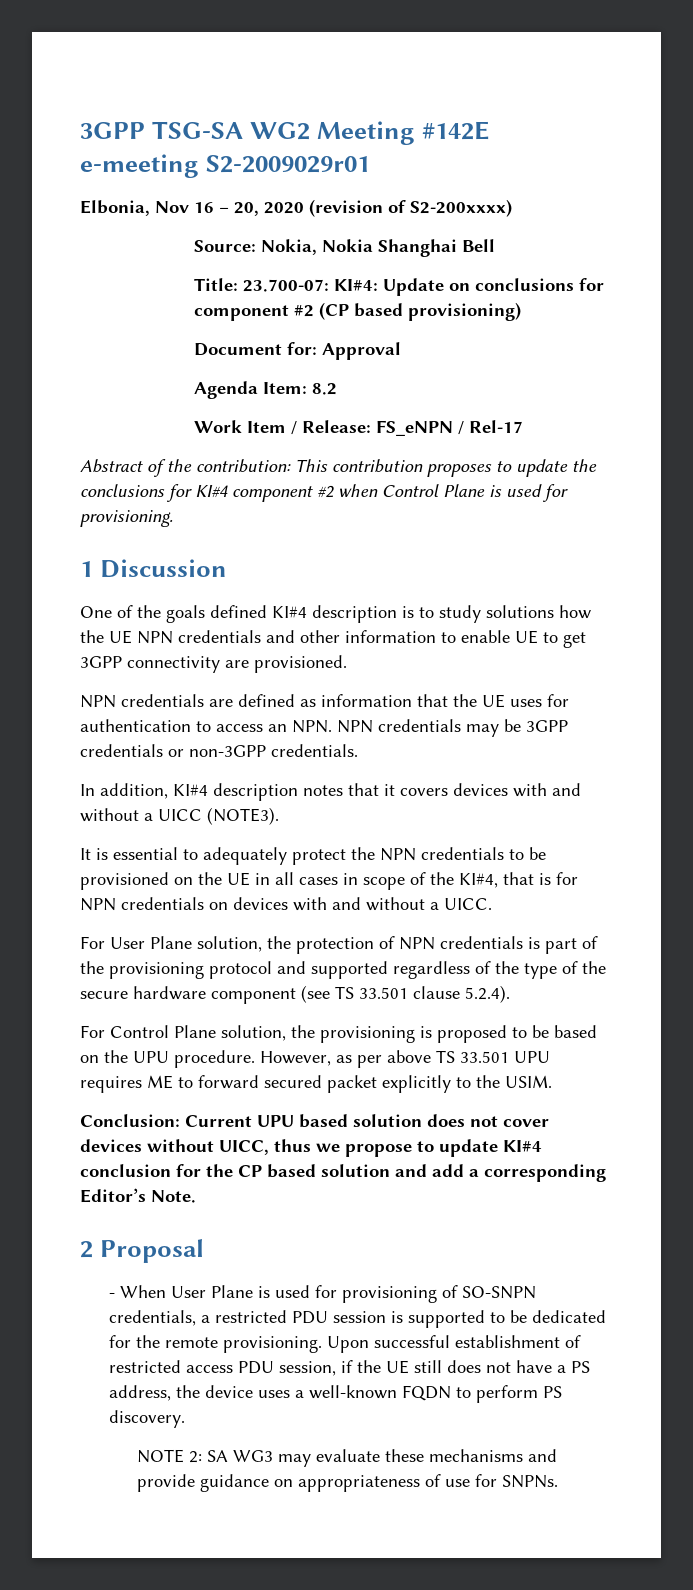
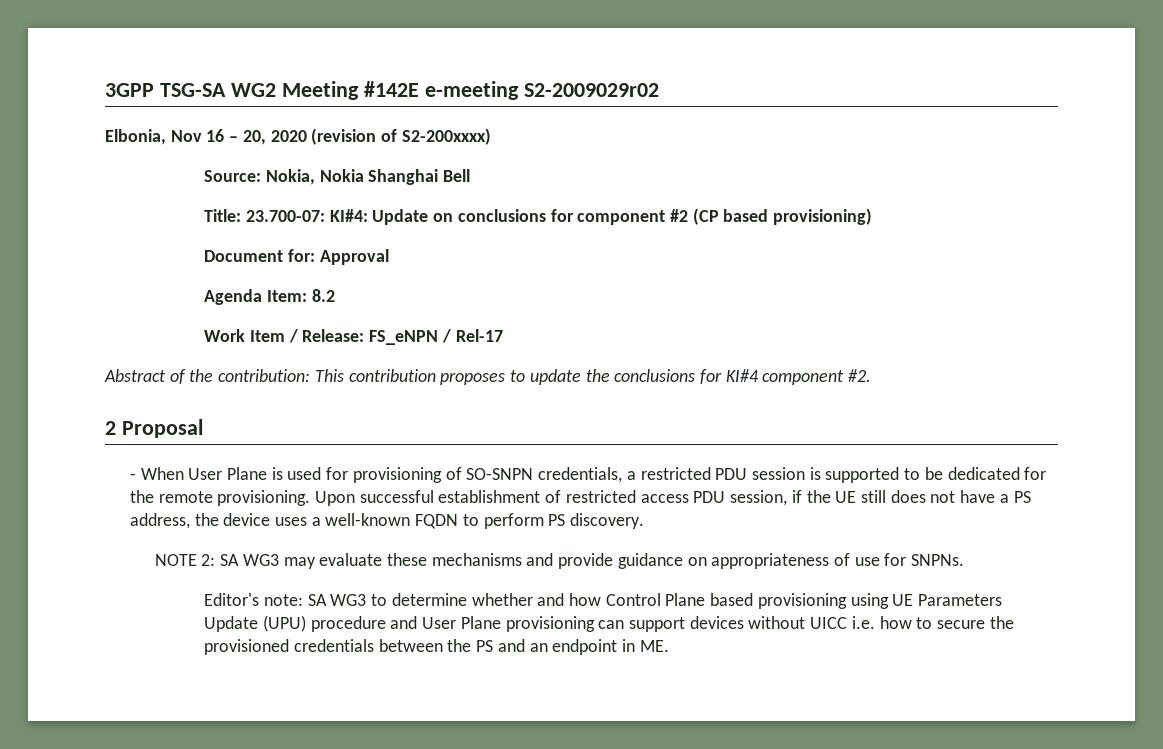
- 3GPP TSG-SA WG2 Meeting #142E e-meeting S2-2009029r01
+ 3GPP TSG-SA WG2 Meeting #142E e-meeting S2-2009029r02
- Abstract of the contribution: This contribution proposes to update the conclusions for KI#4 component #2 when Control Plane is used for provisioning.
- 1 Discussion
- One of the goals defined KI#4 description is to study solutions how the UE NPN credentials and other information to enable UE to get 3GPP connectivity are provisioned.
- NPN credentials are defined as information that the UE uses for authentication to access an NPN. NPN credentials may be 3GPP credentials or non-3GPP credentials.
- In addition, KI#4 description notes that it covers devices with and without a UICC (NOTE3).
- It is essential to adequately protect the NPN credentials to be provisioned on the UE in all cases in scope of the KI#4, that is for NPN credentials on devices with and without a UICC.
- For User Plane solution, the protection of NPN credentials is part of the provisioning protocol and supported regardless of the type of the secure hardware component (see TS 33.501 clause 5.2.4).
- For Control Plane solution, the provisioning is proposed to be based on the UPU procedure. However, as per above TS 33.501 UPU requires ME to forward secured packet explicitly to the USIM.
- Conclusion: Current UPU based solution does not cover devices without UICC, thus we propose to update KI#4 conclusion for the CP based solution and add a corresponding Editor’s Note.
+ Abstract of the contribution: This contribution proposes to update the conclusions for KI#4 component #2.
+ Editor's note: SA WG3 to determine whether and how Control Plane based provisioning using UE Parameters Update (UPU) procedure and User Plane provisioning can support devices without UICC i.e. how to secure the provisioned credentials between the PS and an endpoint in ME.

